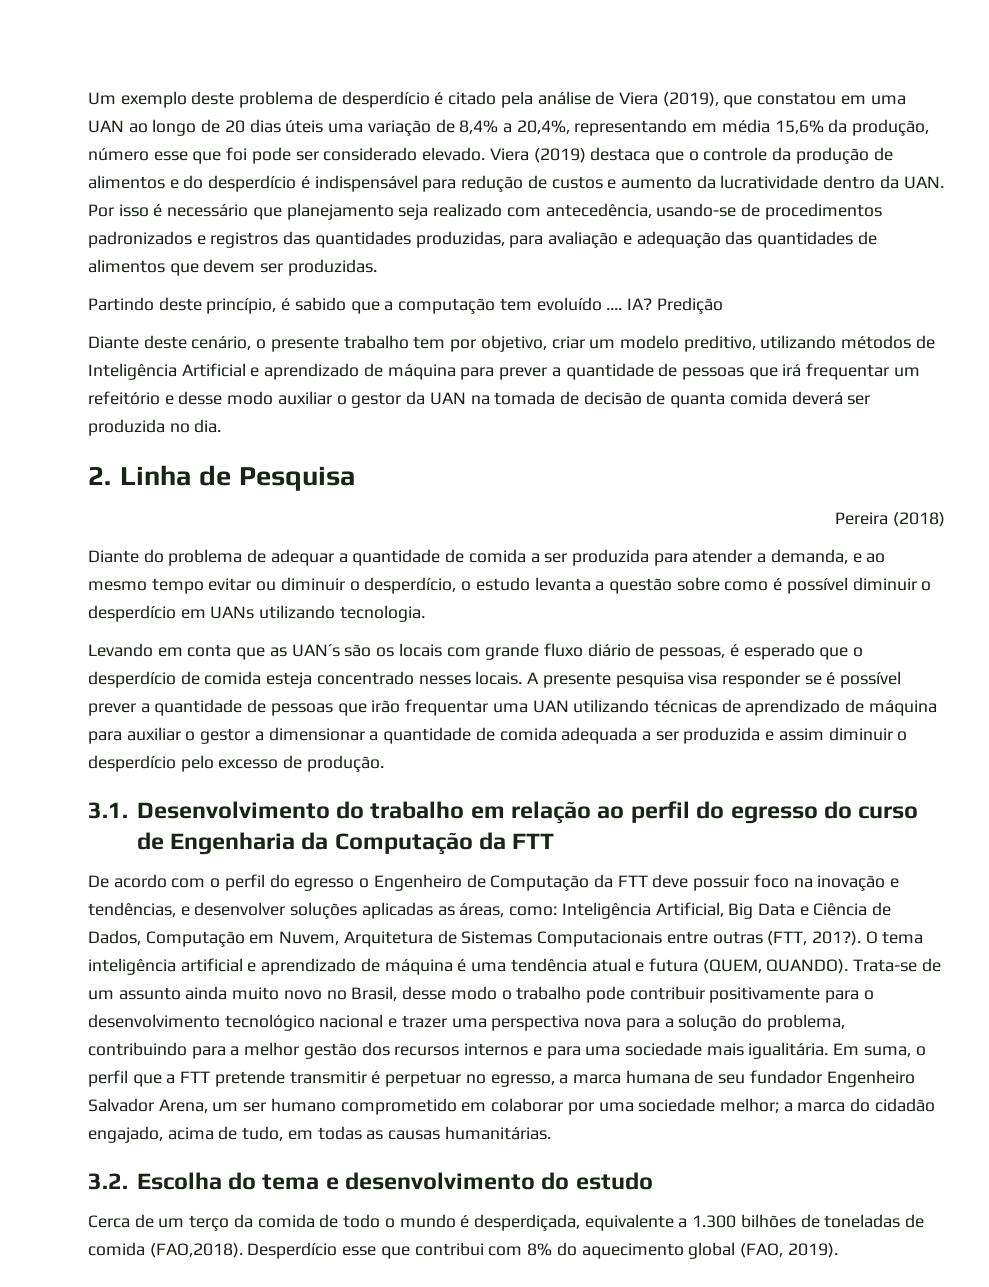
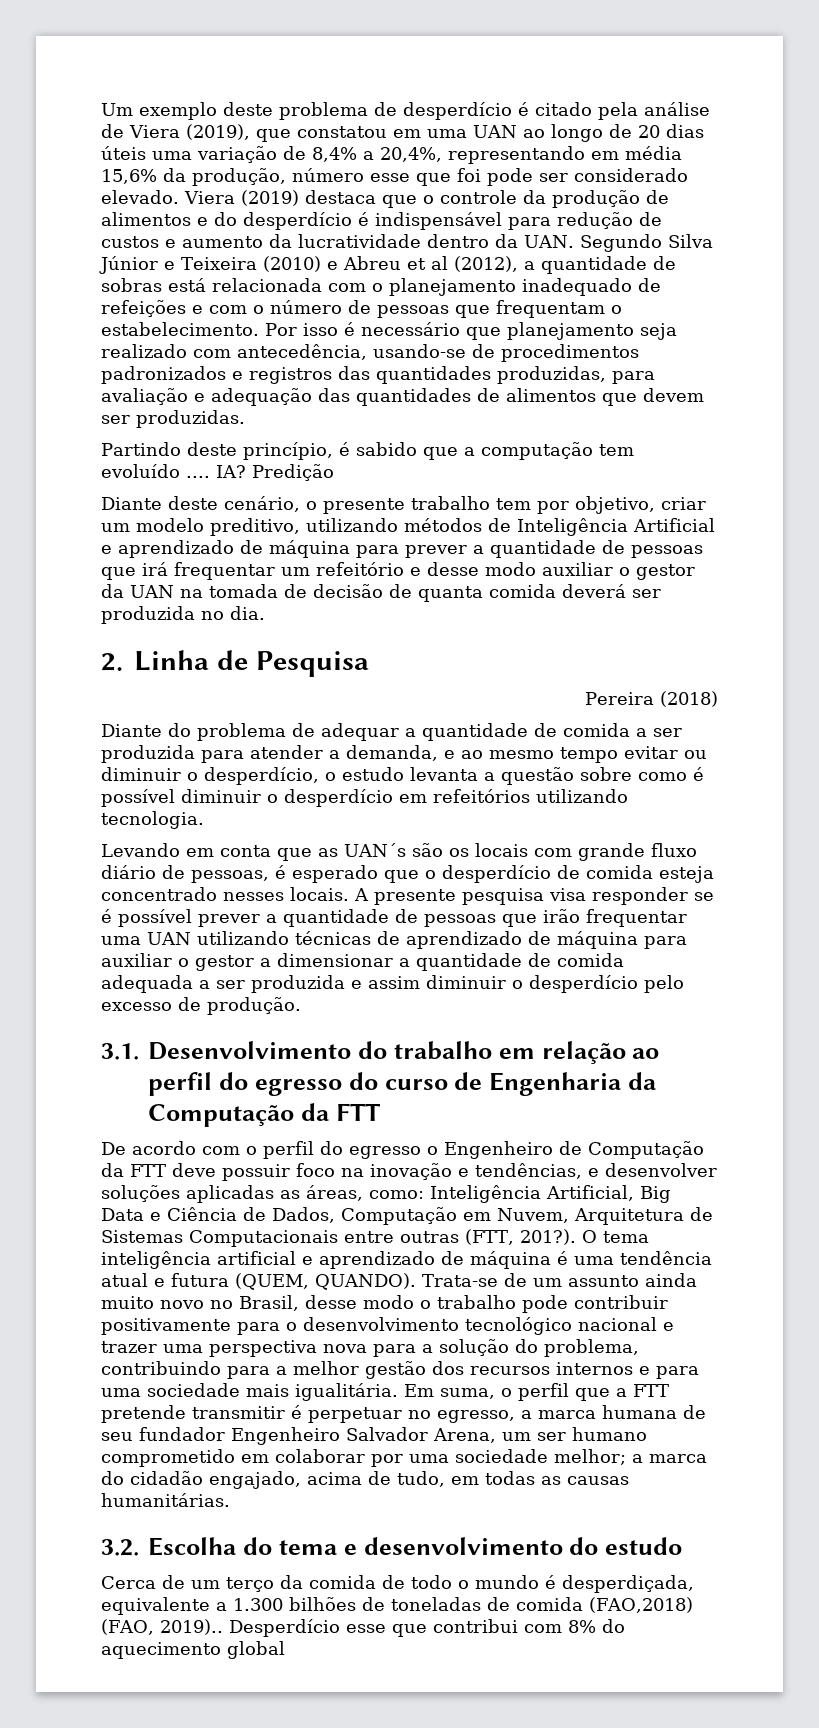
- Viera (2019) destaca que o controle da produção de alimentos e do desperdício é indispensável para redução de custos e aumento da lucratividade dentro da UAN. Por isso é necessário que planejamento seja realizado com antecedência, usando-se de procedimentos padronizados e registros das quantidades produzidas, para avaliação e adequação das quantidades de alimentos que devem ser produzidas.
+ Viera (2019) destaca que o controle da produção de alimentos e do desperdício é indispensável para redução de custos e aumento da lucratividade dentro da UAN. Segundo Silva Júnior e Teixeira (2010) e Abreu et al (2012), a quantidade de sobras está relacionada com o planejamento inadequado de refeições e com o número de pessoas que frequentam o estabelecimento. Por isso é necessário que planejamento seja realizado com antecedência, usando-se de procedimentos padronizados e registros das quantidades produzidas, para avaliação e adequação das quantidades de alimentos que devem ser produzidas.
- Diante do problema de adequar a quantidade de comida a ser produzida para atender a demanda, e ao mesmo tempo evitar ou diminuir o desperdício, o estudo levanta a questão sobre como é possível diminuir o desperdício em UANs utilizando tecnologia.
+ Diante do problema de adequar a quantidade de comida a ser produzida para atender a demanda, e ao mesmo tempo evitar ou diminuir o desperdício, o estudo levanta a questão sobre como é possível diminuir o desperdício em refeitórios utilizando tecnologia.
- Cerca de um terço da comida de todo o mundo é desperdiçada, equivalente a 1.300 bilhões de toneladas de comida (FAO,2018).
+ Cerca de um terço da comida de todo o mundo é desperdiçada, equivalente a 1.300 bilhões de toneladas de comida (FAO,2018) (FAO, 2019)..
- Desperdício esse que contribui com 8% do aquecimento global (FAO, 2019).
+ Desperdício esse que contribui com 8% do aquecimento global

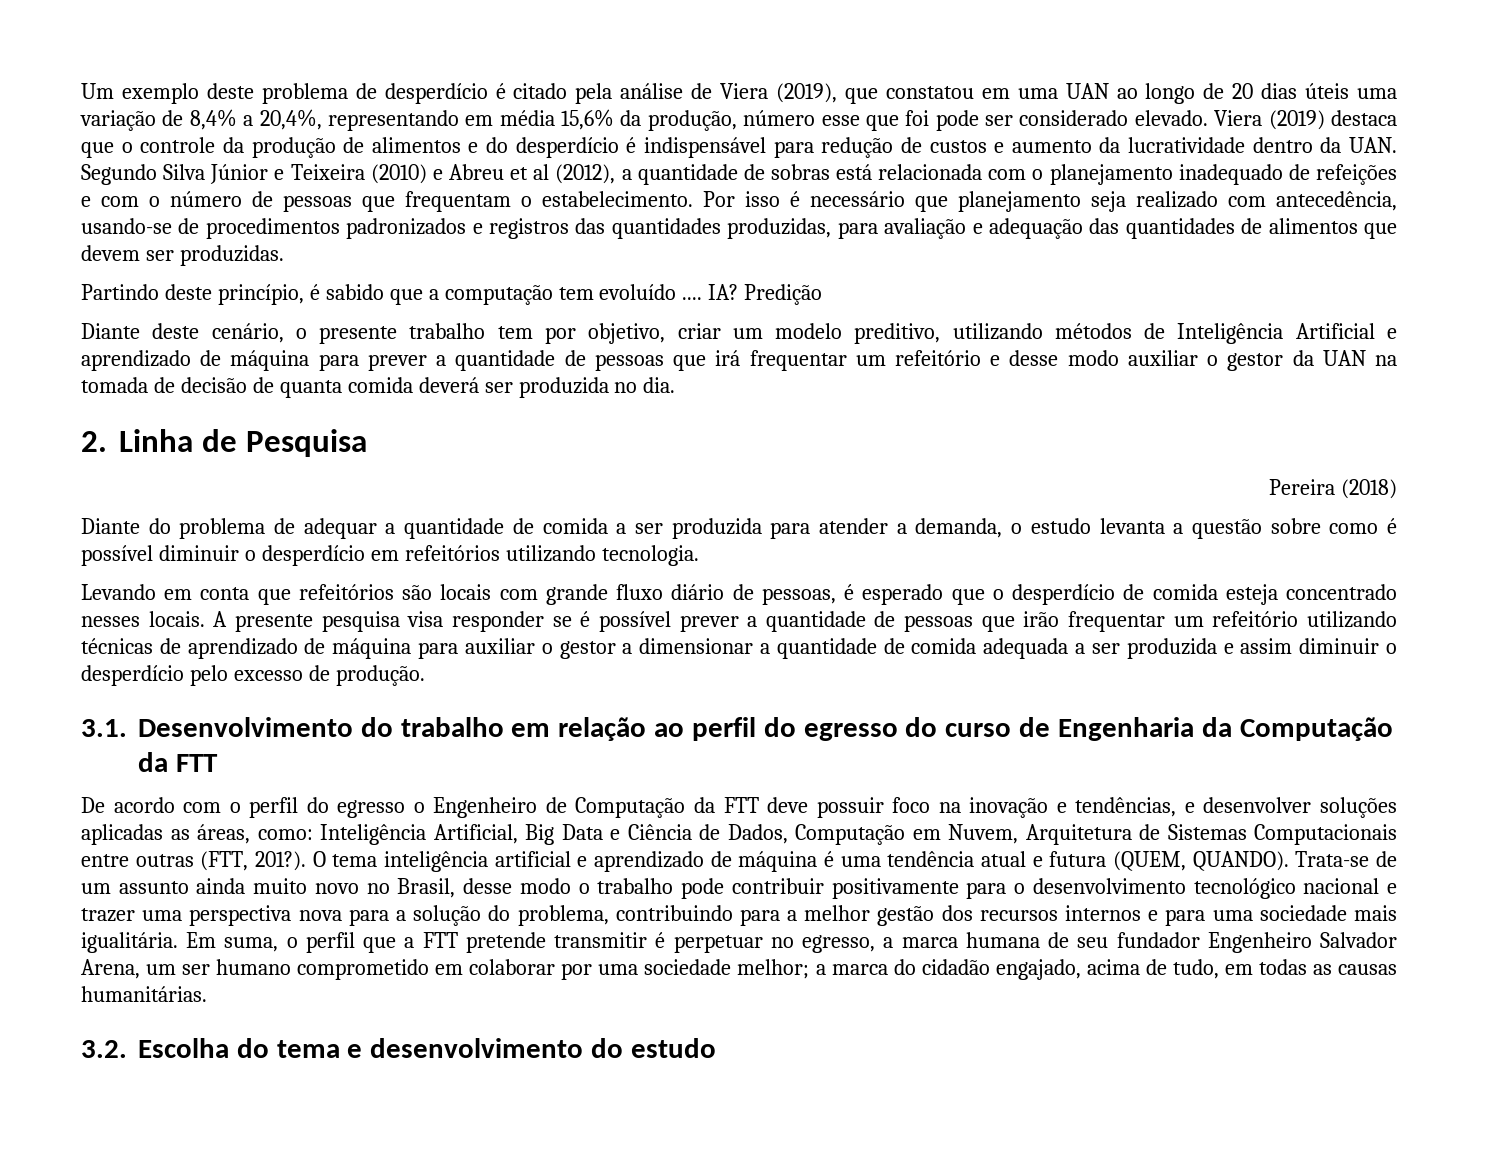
- Diante do problema de adequar a quantidade de comida a ser produzida para atender a demanda, e ao mesmo tempo evitar ou diminuir o desperdício, o estudo levanta a questão sobre como é possível diminuir o desperdício em refeitórios utilizando tecnologia.
+ Diante do problema de adequar a quantidade de comida a ser produzida para atender a demanda, o estudo levanta a questão sobre como é possível diminuir o desperdício em refeitórios utilizando tecnologia.
- Levando em conta que as UAN´s são os locais com grande fluxo diário de pessoas, é esperado que o desperdício de comida esteja concentrado nesses locais.
+ Levando em conta que refeitórios são locais com grande fluxo diário de pessoas, é esperado que o desperdício de comida esteja concentrado nesses locais.
- A presente pesquisa visa responder se é possível prever a quantidade de pessoas que irão frequentar uma UAN utilizando técnicas de aprendizado de máquina para auxiliar o gestor a dimensionar a quantidade de comida adequada a ser produzida e assim diminuir o desperdício pelo excesso de produção.
+ A presente pesquisa visa responder se é possível prever a quantidade de pessoas que irão frequentar um refeitório utilizando técnicas de aprendizado de máquina para auxiliar o gestor a dimensionar a quantidade de comida adequada a ser produzida e assim diminuir o desperdício pelo excesso de produção.
- Cerca de um terço da comida de todo o mundo é desperdiçada, equivalente a 1.300 bilhões de toneladas de comida (FAO,2018) (FAO, 2019).. Desperdício esse que contribui com 8% do aquecimento global

